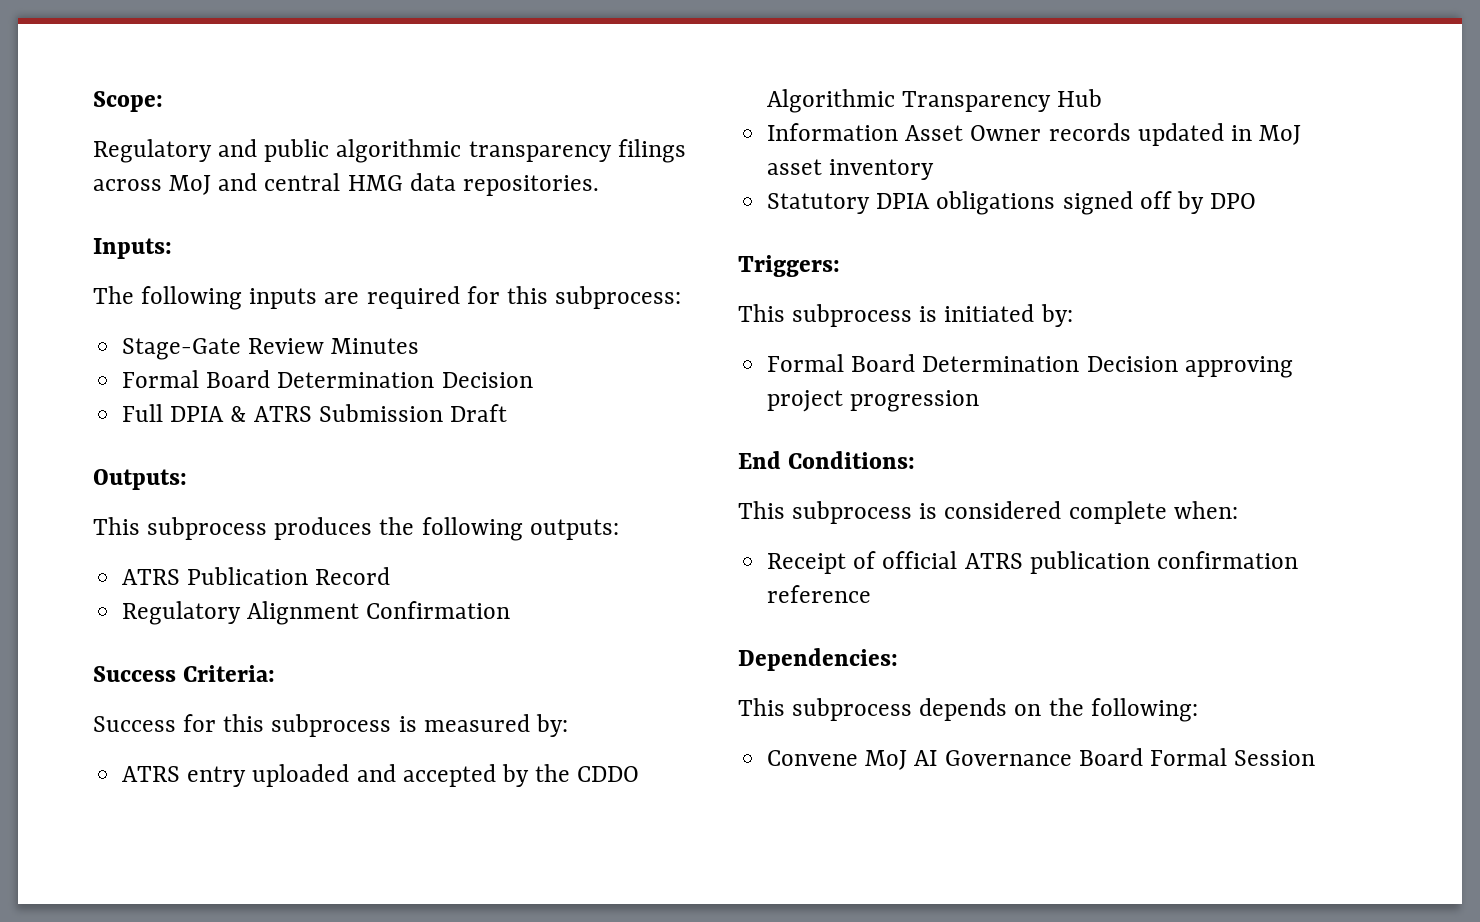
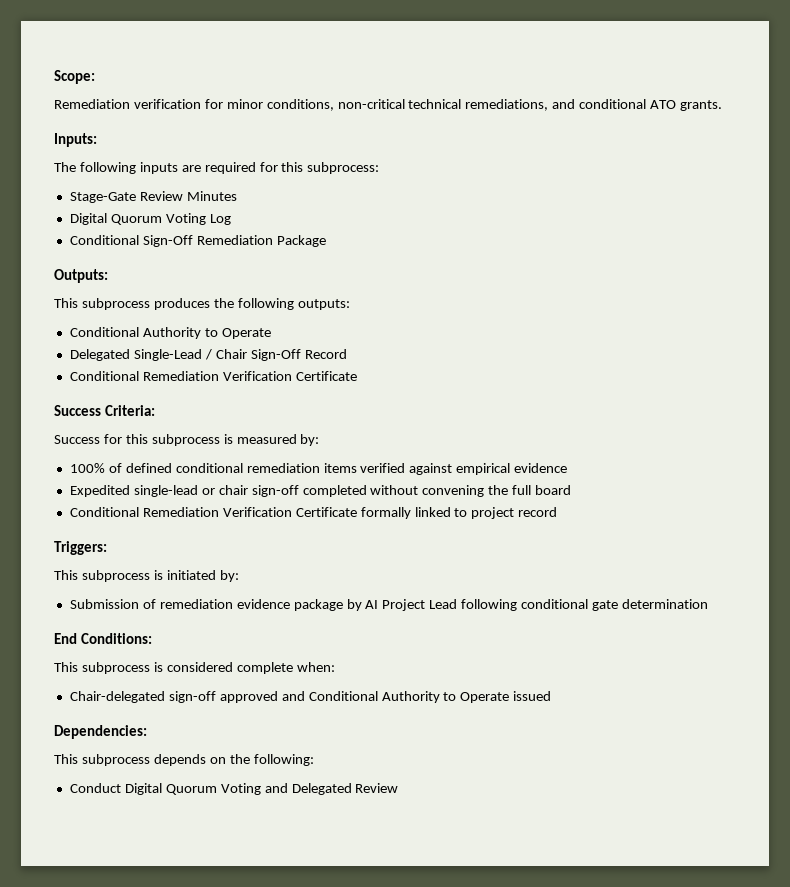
- Regulatory and public algorithmic transparency filings across MoJ and central HMG data repositories.
+ Remediation verification for minor conditions, non-critical technical remediations, and conditional ATO grants.
  Stage-Gate Review Minutes
- Formal Board Determination Decision
- Full DPIA & ATRS Submission Draft
+ Digital Quorum Voting Log
+ Conditional Sign-Off Remediation Package
  This subprocess produces the following outputs:
- ATRS Publication Record
- Regulatory Alignment Confirmation
+ Conditional Authority to Operate
+ Delegated Single-Lead / Chair Sign-Off Record
+ Conditional Remediation Verification Certificate
- ATRS entry uploaded and accepted by the CDDO Algorithmic Transparency Hub
- Information Asset Owner records updated in MoJ asset inventory
- Statutory DPIA obligations signed off by DPO
+ 100% of defined conditional remediation items verified against empirical evidence
+ Expedited single-lead or chair sign-off completed without convening the full board
+ Conditional Remediation Verification Certificate formally linked to project record
- Formal Board Determination Decision approving project progression
+ Submission of remediation evidence package by AI Project Lead following conditional gate determination
- Receipt of official ATRS publication confirmation reference
+ Chair-delegated sign-off approved and Conditional Authority to Operate issued
- Convene MoJ AI Governance Board Formal Session
+ Conduct Digital Quorum Voting and Delegated Review

